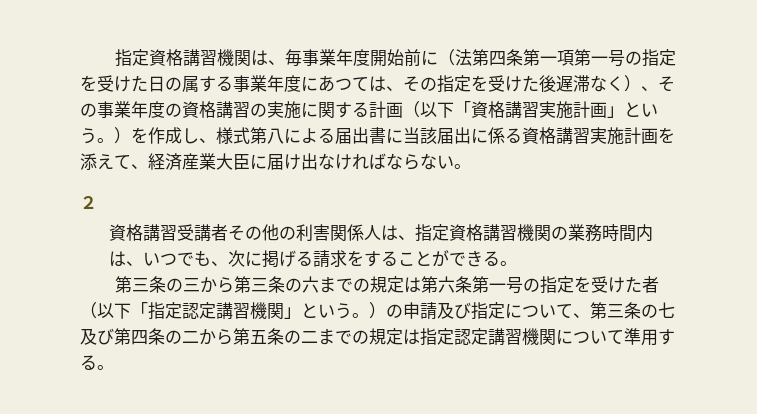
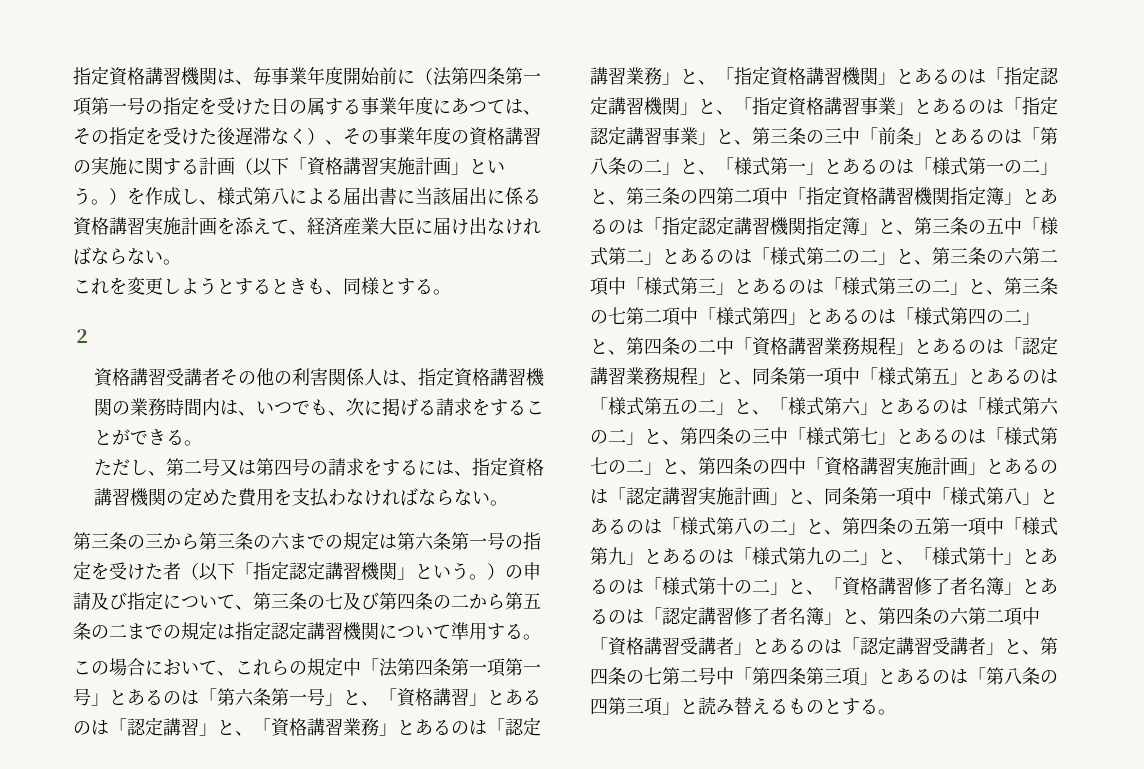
+ これを変更しようとするときも、同様とする。
+ ただし、第二号又は第四号の請求をするには、指定資格講習機関の定めた費用を支払わなければならない。
+ この場合において、これらの規定中「法第四条第一項第一号」とあるのは「第六条第一号」と、「資格講習」とあるのは「認定講習」と、「資格講習業務」とあるのは「認定講習業務」と、「指定資格講習機関」とあるのは「指定認定講習機関」と、「指定資格講習事業」とあるのは「指定認定講習事業」と、第三条の三中「前条」とあるのは「第八条の二」と、「様式第一」とあるのは「様式第一の二」と、第三条の四第二項中「指定資格講習機関指定簿」とあるのは「指定認定講習機関指定簿」と、第三条の五中「様式第二」とあるのは「様式第二の二」と、第三条の六第二項中「様式第三」とあるのは「様式第三の二」と、第三条の七第二項中「様式第四」とあるのは「様式第四の二」と、第四条の二中「資格講習業務規程」とあるのは「認定講習業務規程」と、同条第一項中「様式第五」とあるのは「様式第五の二」と、「様式第六」とあるのは「様式第六の二」と、第四条の三中「様式第七」とあるのは「様式第七の二」と、第四条の四中「資格講習実施計画」とあるのは「認定講習実施計画」と、同条第一項中「様式第八」とあるのは「様式第八の二」と、第四条の五第一項中「様式第九」とあるのは「様式第九の二」と、「様式第十」とあるのは「様式第十の二」と、「資格講習修了者名簿」とあるのは「認定講習修了者名簿」と、第四条の六第二項中「資格講習受講者」とあるのは「認定講習受講者」と、第四条の七第二号中「第四条第三項」とあるのは「第八条の四第三項」と読み替えるものとする。

